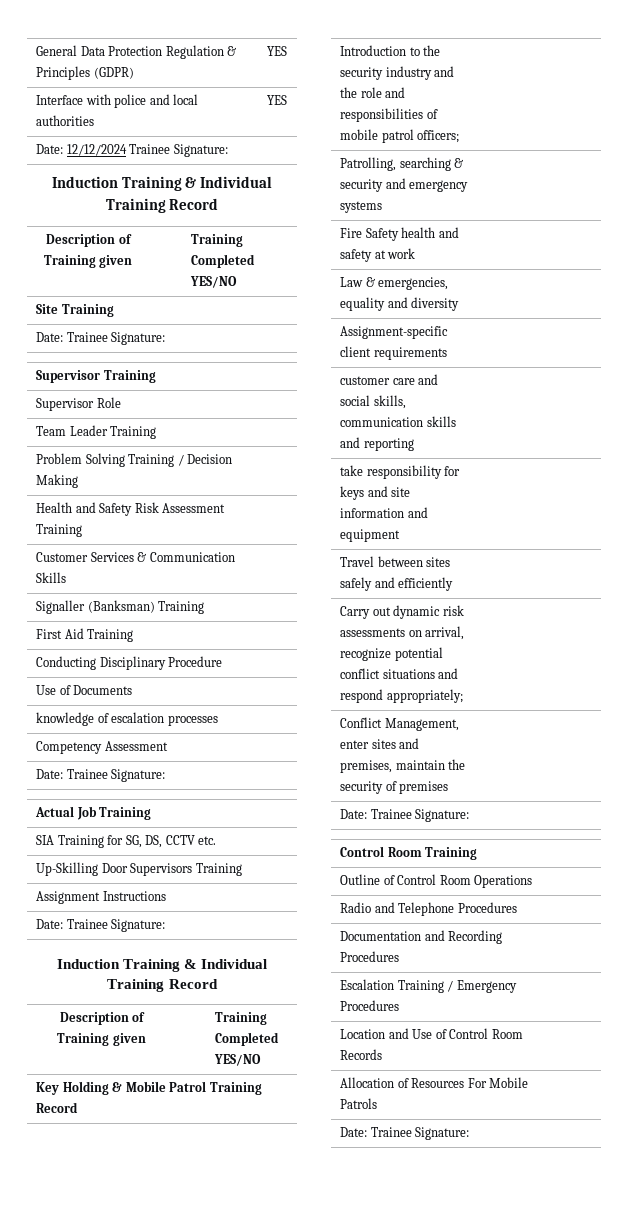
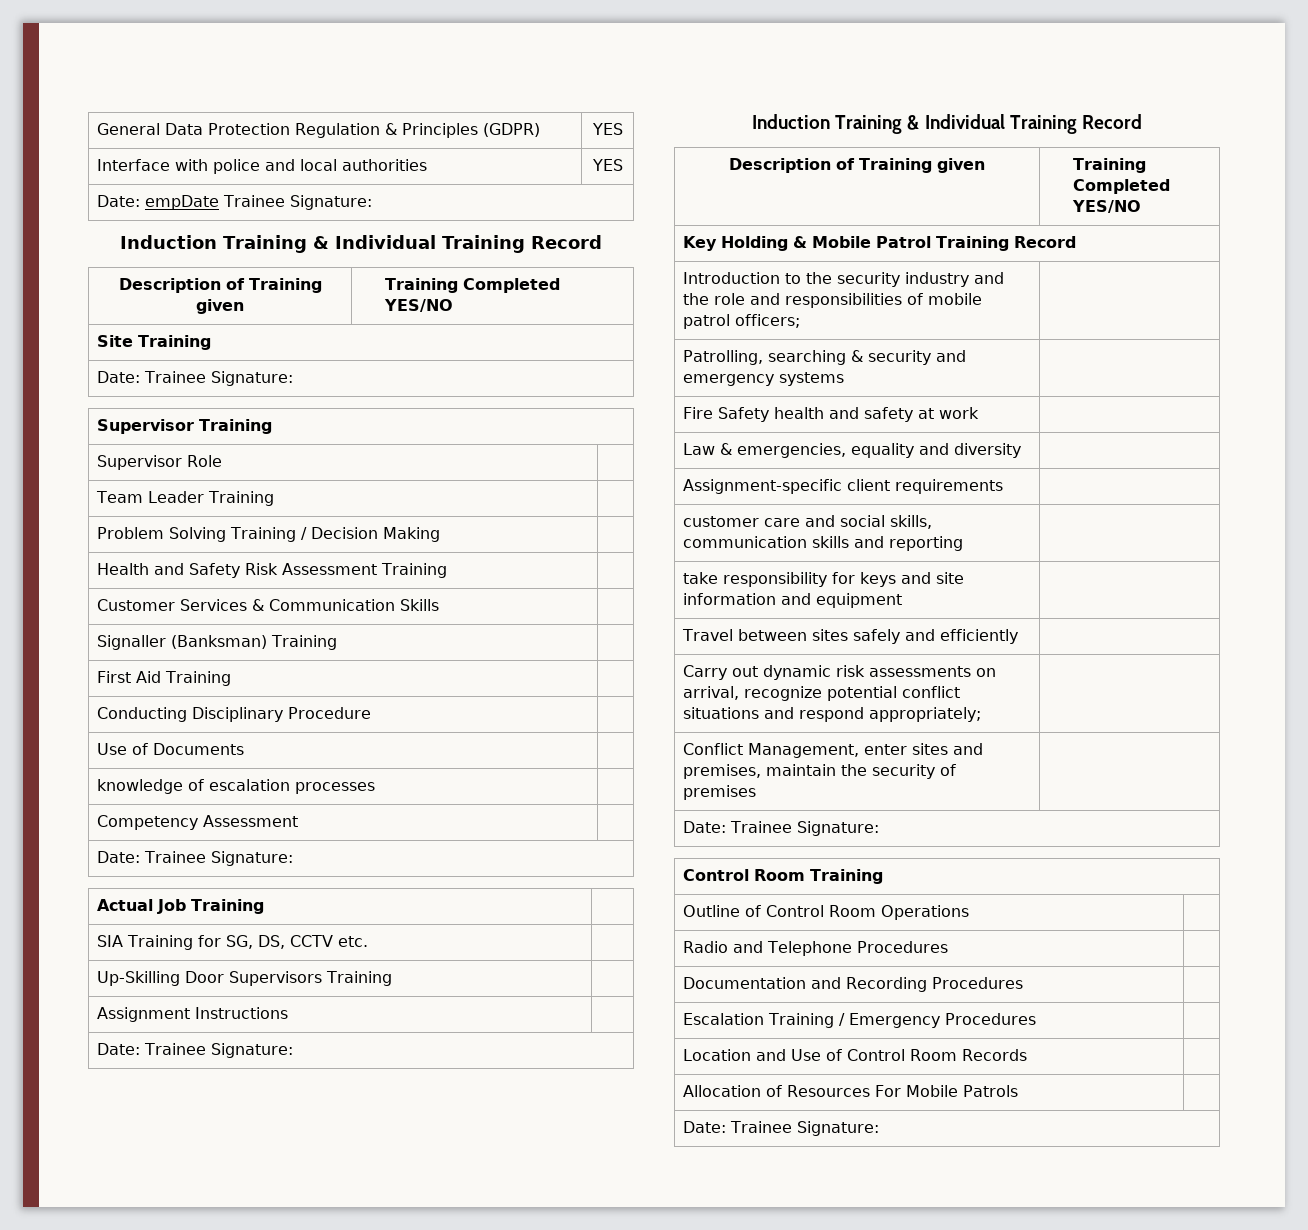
- Date: 12/12/2024 Trainee Signature:
+ Date: empDate Trainee Signature:

